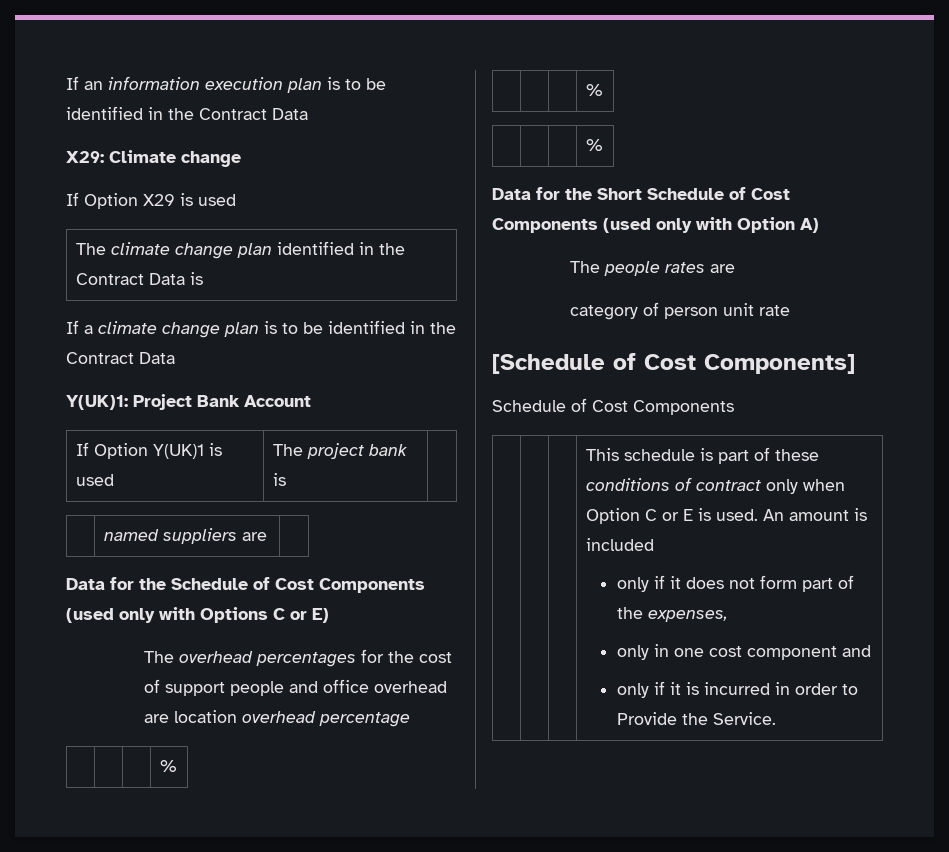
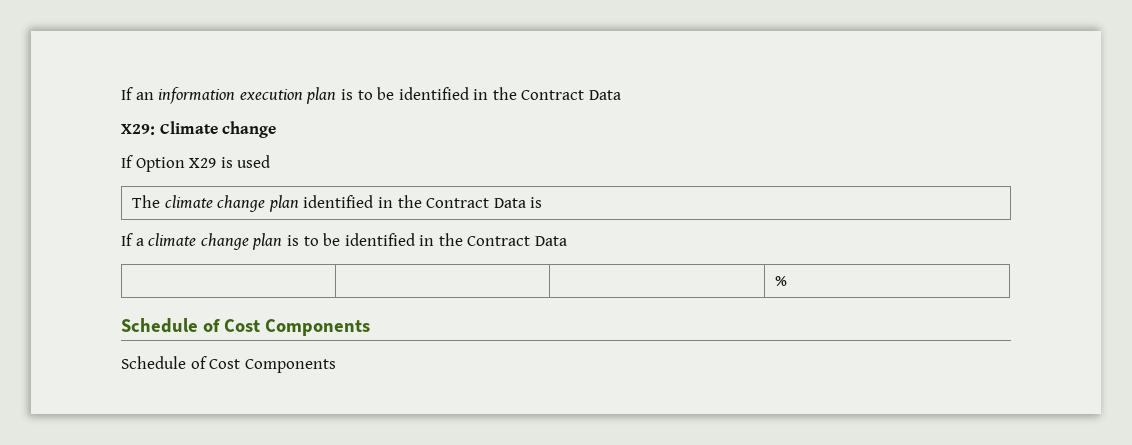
- Y(UK)1: Project Bank Account
- If Option Y(UK)1 is used | The project bank is |
- | named suppliers are |
- Data for the Schedule of Cost Components (used only with Options C or E)
- The overhead percentages for the cost of support people and office overhead are location overhead percentage
  | | | %
- | | | %
- | | | %
- Data for the Short Schedule of Cost Components (used only with Option A)
- The people rates are
- category of person unit rate
- [Schedule of Cost Components]
  Schedule of Cost Components
- | | | This schedule is part of these conditions of contract only when Option C or E is used. An amount is included
- only if it does not form part of the expenses,
- only in one cost component and
- only if it is incurred in order to Provide the Service.
+ Schedule of Cost Components

